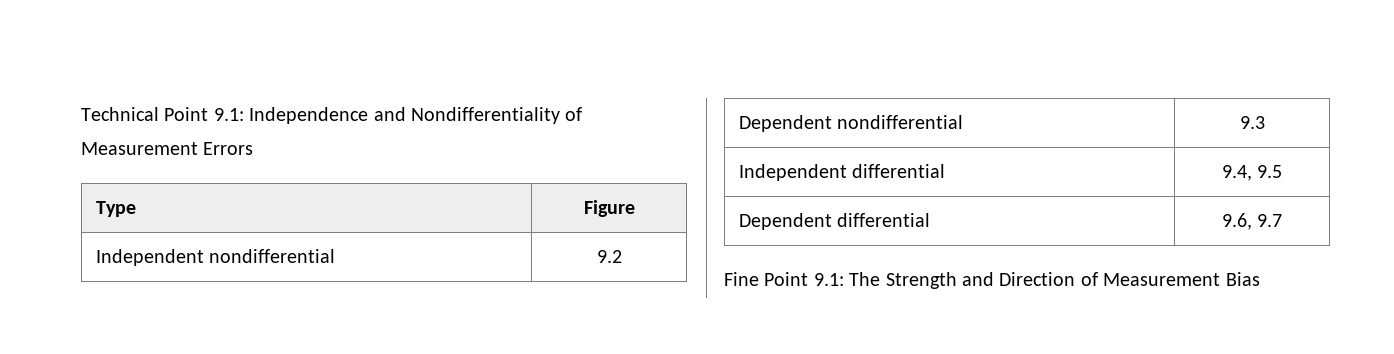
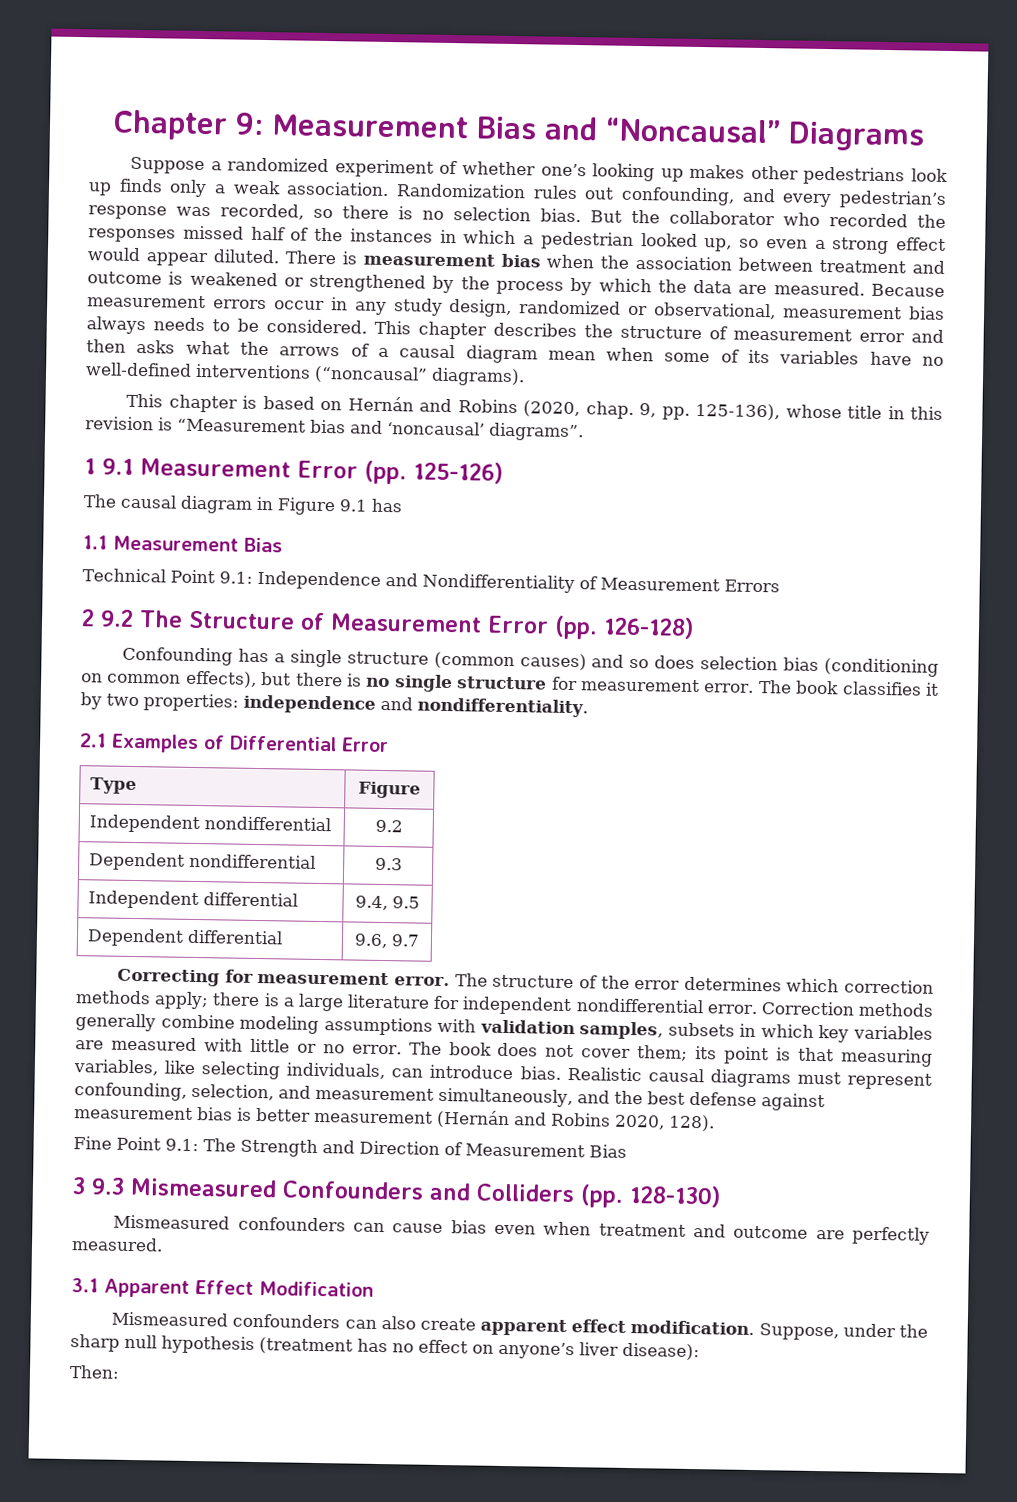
+ Chapter 9: Measurement Bias and “Noncausal” Diagrams
+ Suppose a randomized experiment of whether one’s looking up makes other pedestrians look up finds only a weak association. Randomization rules out confounding, and every pedestrian’s response was recorded, so there is no selection bias. But the collaborator who recorded the responses missed half of the instances in which a pedestrian looked up, so even a strong effect would appear diluted. There is measurement bias when the association between treatment and outcome is weakened or strengthened by the process by which the data are measured. Because measurement errors occur in any study design, randomized or observational, measurement bias always needs to be considered. This chapter describes the structure of measurement error and then asks what the arrows of a causal diagram mean when some of its variables have no well-defined interventions (“noncausal” diagrams).
+ This chapter is based on Hernán and Robins (2020, chap. 9, pp. 125-136), whose title in this revision is “Measurement bias and ‘noncausal’ diagrams”.
+ 1 9.1 Measurement Error (pp. 125-126)
+ The causal diagram in Figure 9.1 has
+ 1.1 Measurement Bias
+ 2 9.2 The Structure of Measurement Error (pp. 126-128)
+ Confounding has a single structure (common causes) and so does selection bias (conditioning on common effects), but there is no single structure for measurement error. The book classifies it by two properties: independence and nondifferentiality.
+ 2.1 Examples of Differential Error
+ Correcting for measurement error. The structure of the error determines which correction methods apply; there is a large literature for independent nondifferential error. Correction methods generally combine modeling assumptions with validation samples, subsets in which key variables are measured with little or no error. The book does not cover them; its point is that measuring variables, like selecting individuals, can introduce bias. Realistic causal diagrams must represent confounding, selection, and measurement simultaneously, and the best defense against measurement bias is better measurement (Hernán and Robins 2020, 128).
+ 3 9.3 Mismeasured Confounders and Colliders (pp. 128-130)
+ Mismeasured confounders can cause bias even when treatment and outcome are perfectly measured.
+ 3.1 Apparent Effect Modification
+ Mismeasured confounders can also create apparent effect modification. Suppose, under the sharp null hypothesis (treatment has no effect on anyone’s liver disease):
+ Then:

